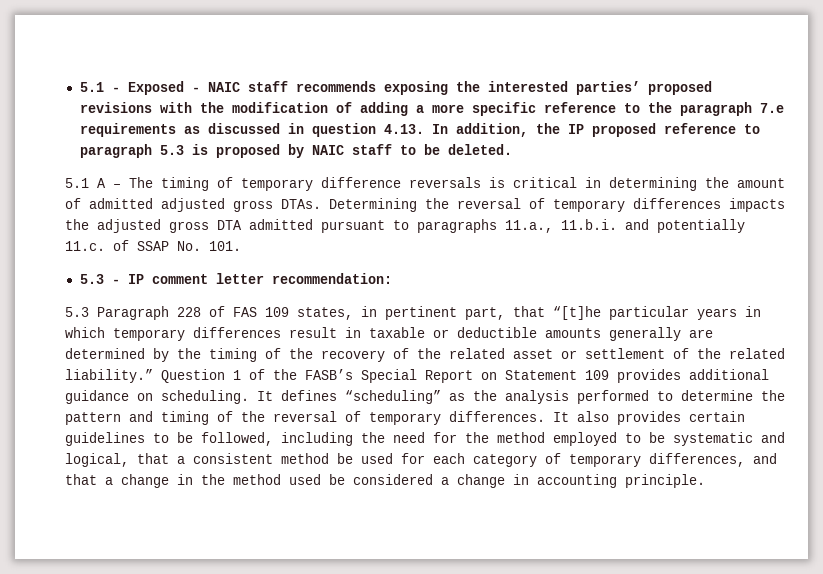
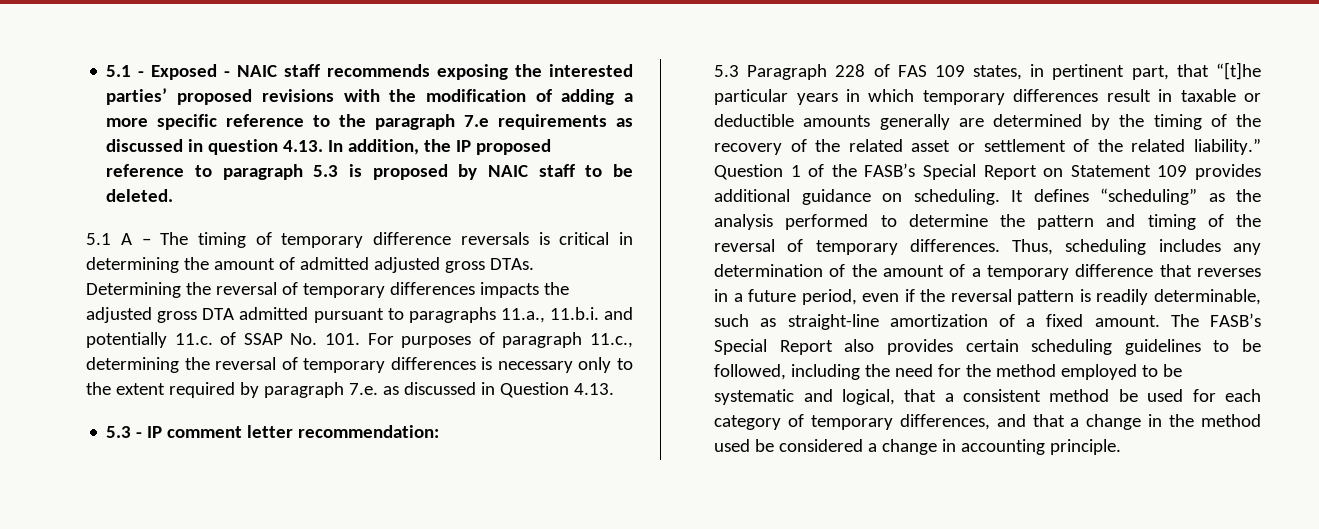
- Determining the reversal of temporary differences impacts the adjusted gross DTA admitted pursuant to paragraphs 11.a., 11.b.i. and potentially 11.c. of SSAP No. 101.
+ Determining the reversal of temporary differences impacts the adjusted gross DTA admitted pursuant to paragraphs 11.a., 11.b.i. and potentially 11.c. of SSAP No. 101. For purposes of paragraph 11.c., determining the reversal of temporary differences is necessary only to the extent required by paragraph 7.e. as discussed in Question 4.13.
- It also provides certain guidelines to be followed, including the need for the method employed to be systematic and logical, that a consistent method be used for each category of temporary differences, and that a change in the method used be considered a change in accounting principle.
+ Thus, scheduling includes any determination of the amount of a temporary difference that reverses in a future period, even if the reversal pattern is readily determinable, such as straight-line amortization of a fixed amount. The FASB’s Special Report also provides certain scheduling guidelines to be followed, including the need for the method employed to be systematic and logical, that a consistent method be used for each category of temporary differences, and that a change in the method used be considered a change in accounting principle.

